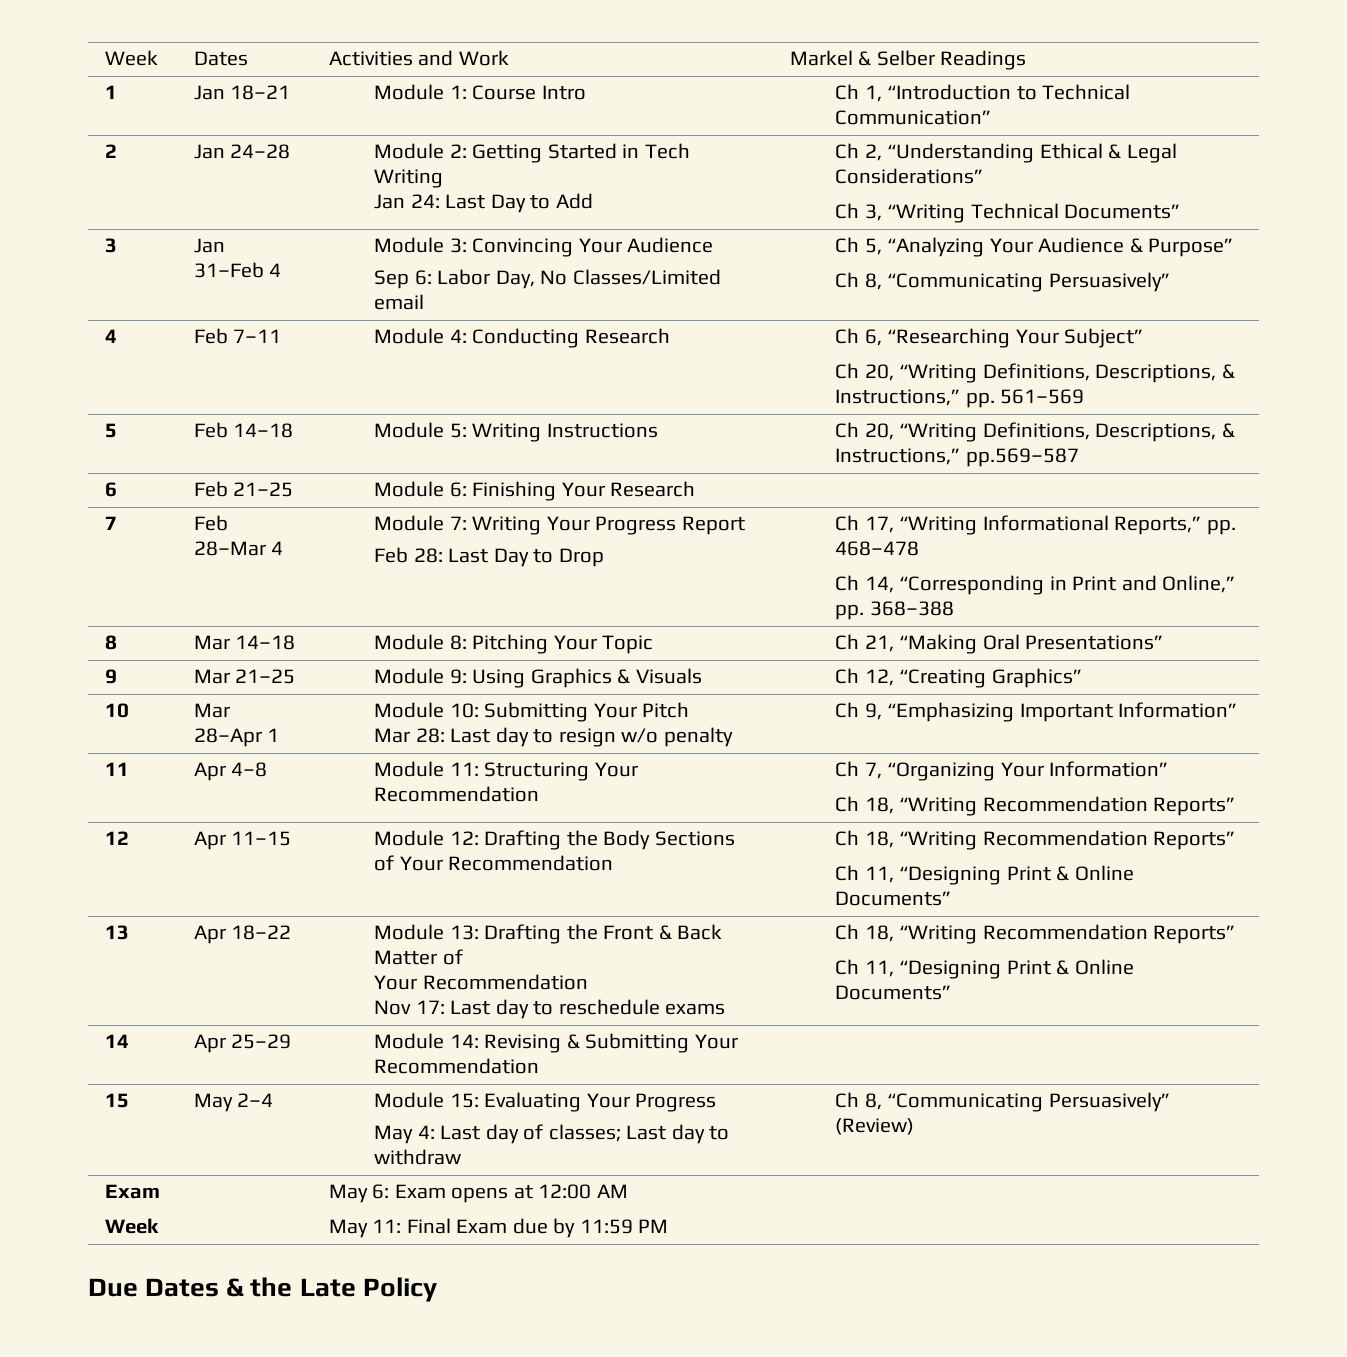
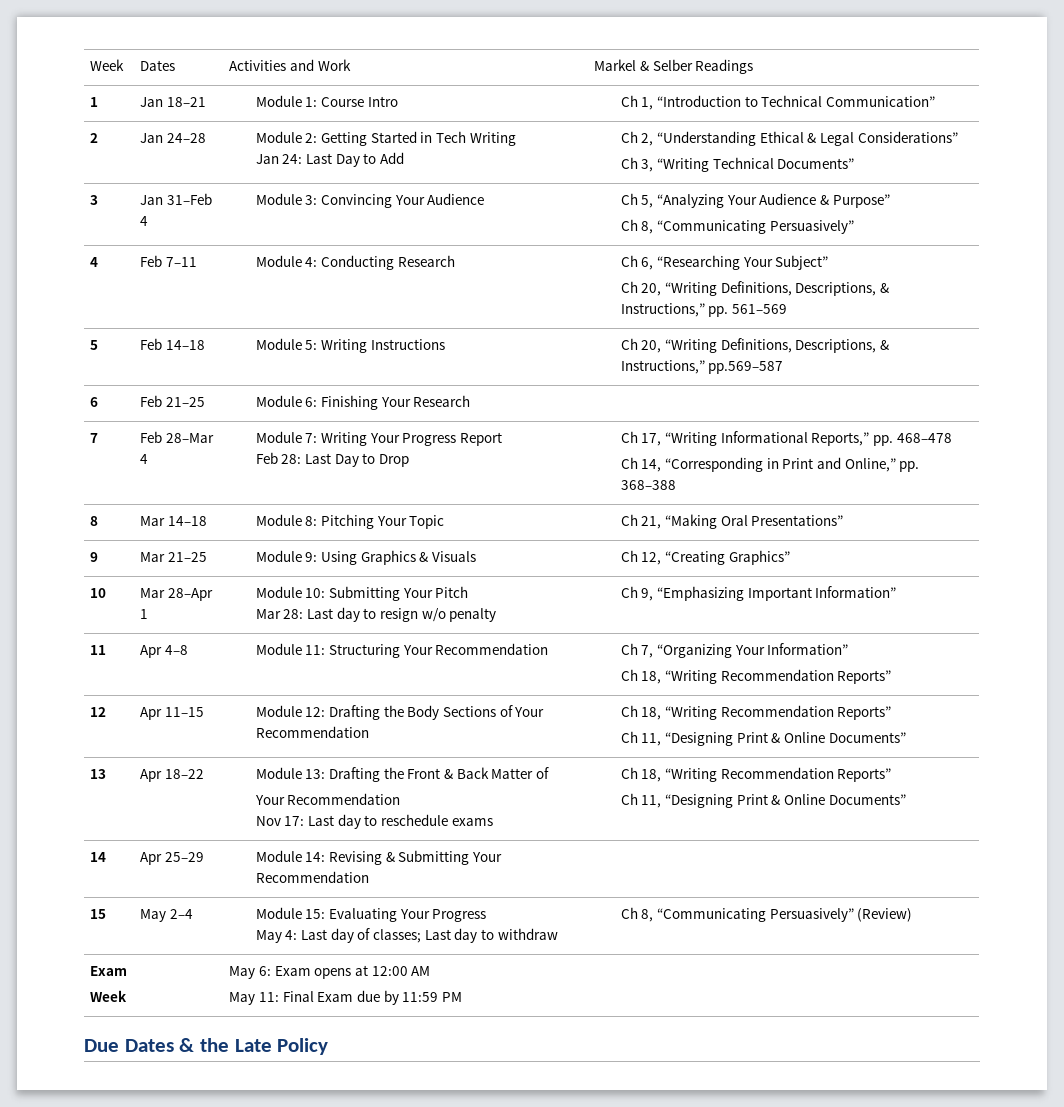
- 3 | Jan 31–Feb 4 | Module 3: Convincing Your Audience
- Sep 6: Labor Day, No Classes/Limited email | Ch 5, “Analyzing Your Audience & Purpose”
+ 3 | Jan 31–Feb 4 | Module 3: Convincing Your Audience | Ch 5, “Analyzing Your Audience & Purpose”

